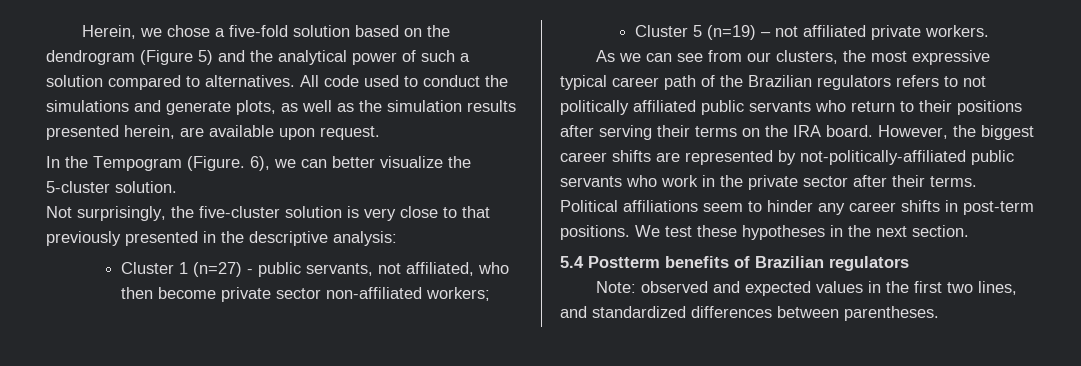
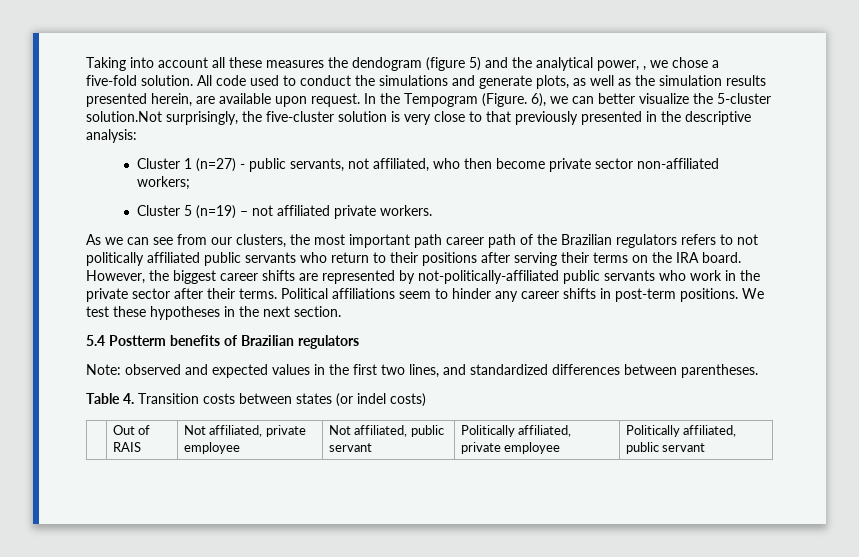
- Herein, we chose a five-fold solution based on the dendrogram (Figure 5) and the analytical power of such a solution compared to alternatives.
+ Taking into account all these measures the dendogram (figure 5) and the analytical power, , we chose a five-fold solution.
- All code used to conduct the simulations and generate plots, as well as the simulation results presented herein, are available upon request.
- In the Tempogram (Figure.
+ All code used to conduct the simulations and generate plots, as well as the simulation results presented herein, are available upon request. In the Tempogram (Figure.
- 6), we can better visualize the 5-cluster solution.
- Not surprisingly, the five-cluster solution is very close to that previously presented in the descriptive analysis:
+ 6), we can better visualize the 5-cluster solution.Not surprisingly, the five-cluster solution is very close to that previously presented in the descriptive analysis:
- As we can see from our clusters, the most expressive typical career path of the Brazilian regulators refers to not politically affiliated public servants who return to their positions after serving their terms on the IRA board.
+ As we can see from our clusters, the most important path career path of the Brazilian regulators refers to not politically affiliated public servants who return to their positions after serving their terms on the IRA board.
+ Table 4. Transition costs between states (or indel costs)
+ | Out of RAIS | Not affiliated, private employee | Not affiliated, public servant | Politically affiliated, private employee | Politically affiliated, public servant

